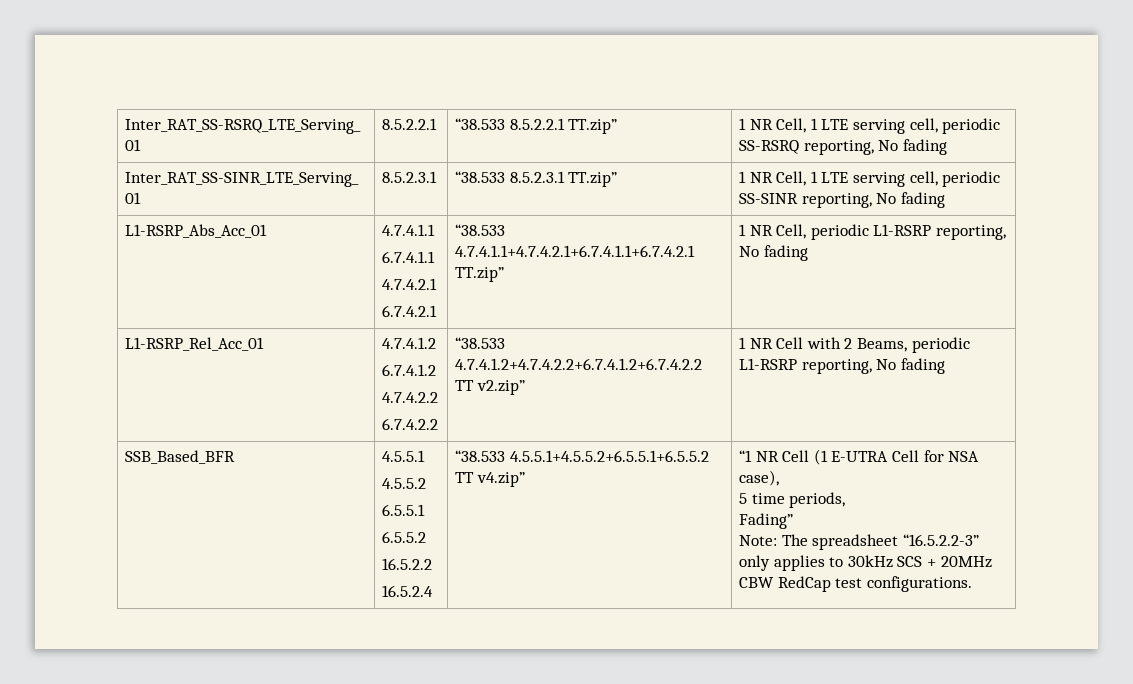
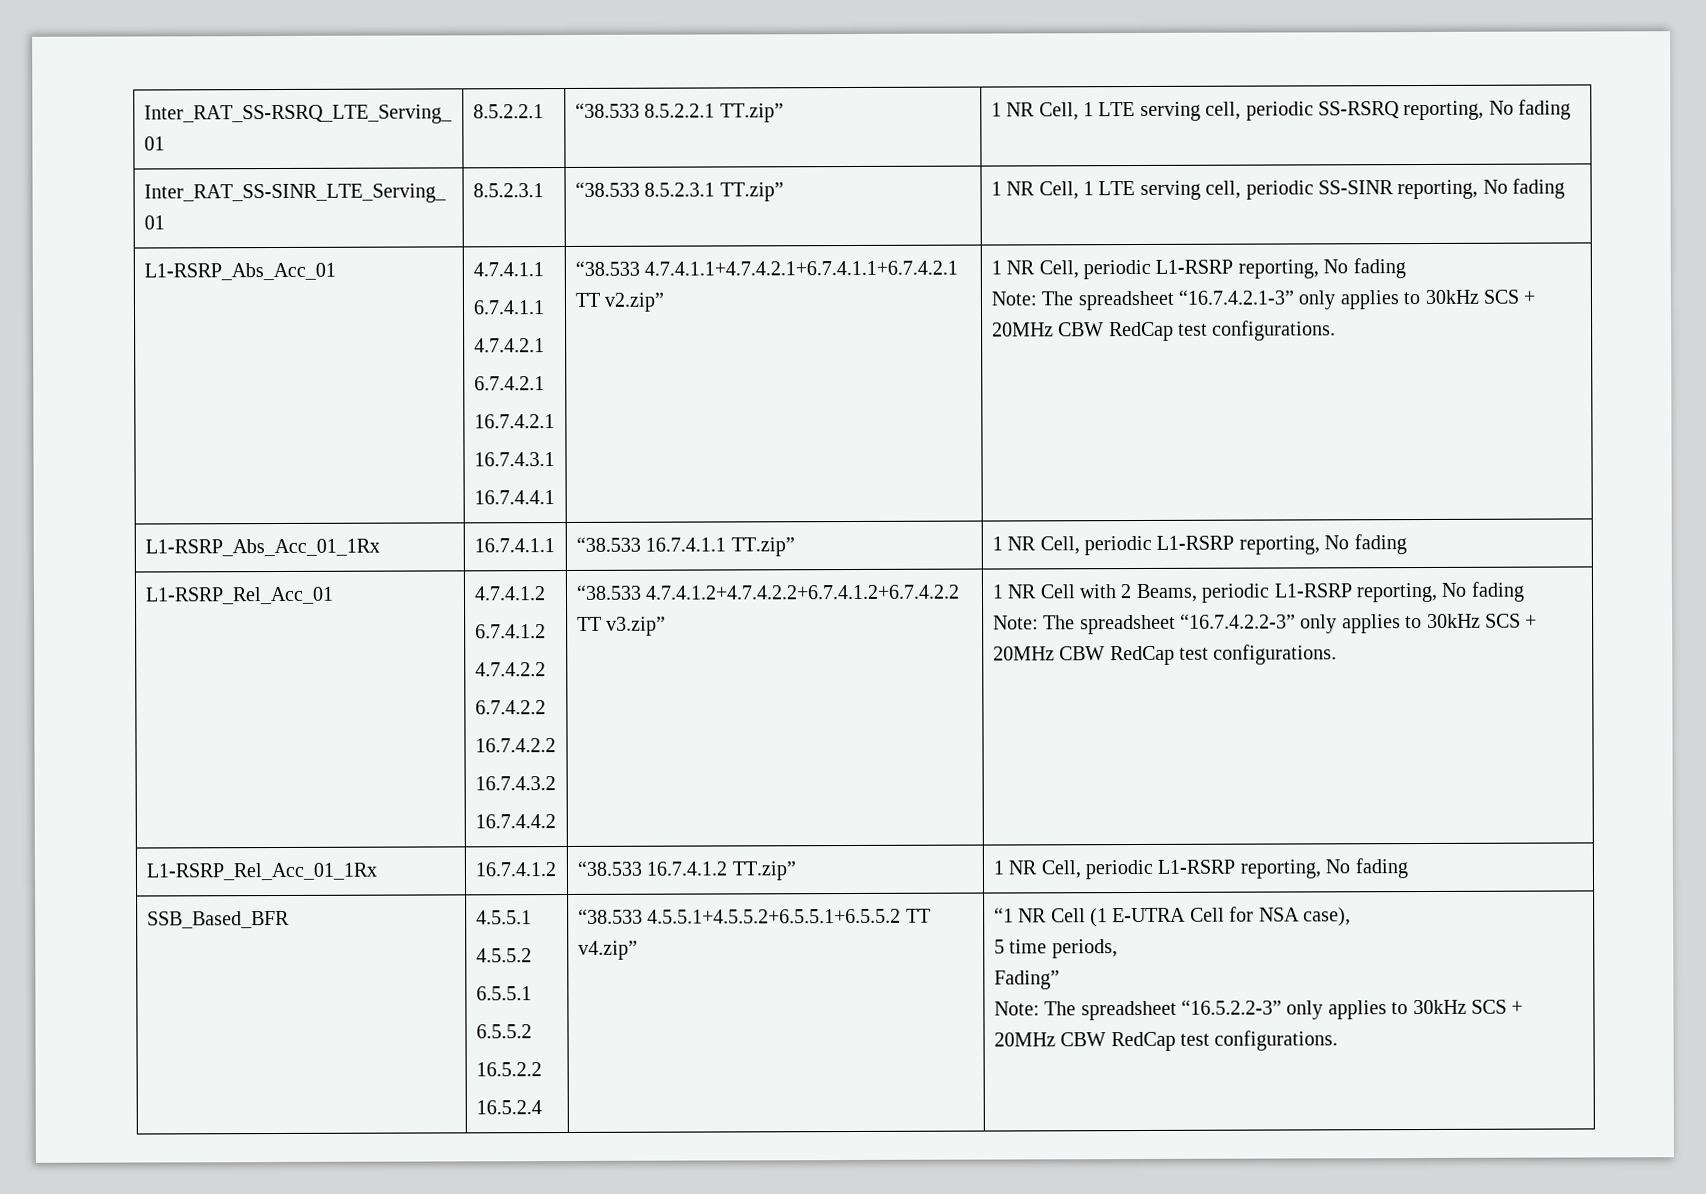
  L1-RSRP_Abs_Acc_01 | 4.7.4.1.1
  6.7.4.1.1
  4.7.4.2.1
- 6.7.4.2.1 | “38.533 4.7.4.1.1+4.7.4.2.1+6.7.4.1.1+6.7.4.2.1 TT.zip” | 1 NR Cell, periodic L1-RSRP reporting, No fading
+ 6.7.4.2.1
+ 16.7.4.2.1
+ 16.7.4.3.1
+ 16.7.4.4.1 | “38.533 4.7.4.1.1+4.7.4.2.1+6.7.4.1.1+6.7.4.2.1 TT v2.zip” | 1 NR Cell, periodic L1-RSRP reporting, No fading
+ Note: The spreadsheet “16.7.4.2.1-3” only applies to 30kHz SCS + 20MHz CBW RedCap test configurations.
+ L1-RSRP_Abs_Acc_01_1Rx | 16.7.4.1.1 | “38.533 16.7.4.1.1 TT.zip” | 1 NR Cell, periodic L1-RSRP reporting, No fading
  L1-RSRP_Rel_Acc_01 | 4.7.4.1.2
  6.7.4.1.2
  4.7.4.2.2
- 6.7.4.2.2 | “38.533 4.7.4.1.2+4.7.4.2.2+6.7.4.1.2+6.7.4.2.2 TT v2.zip” | 1 NR Cell with 2 Beams, periodic L1-RSRP reporting, No fading
+ 6.7.4.2.2
+ 16.7.4.2.2
+ 16.7.4.3.2
+ 16.7.4.4.2 | “38.533 4.7.4.1.2+4.7.4.2.2+6.7.4.1.2+6.7.4.2.2 TT v3.zip” | 1 NR Cell with 2 Beams, periodic L1-RSRP reporting, No fading
+ Note: The spreadsheet “16.7.4.2.2-3” only applies to 30kHz SCS + 20MHz CBW RedCap test configurations.
+ L1-RSRP_Rel_Acc_01_1Rx | 16.7.4.1.2 | “38.533 16.7.4.1.2 TT.zip” | 1 NR Cell, periodic L1-RSRP reporting, No fading

